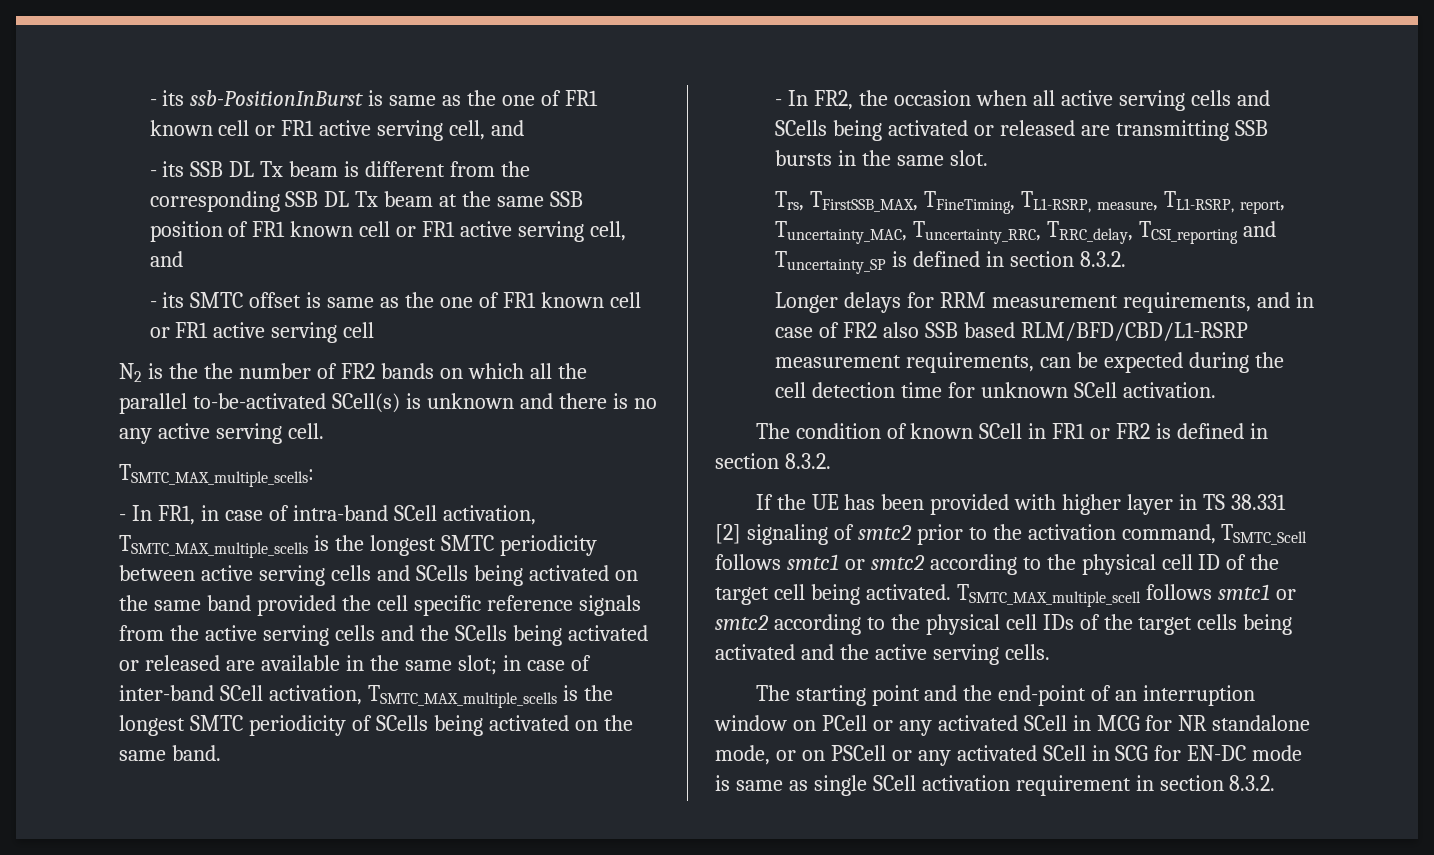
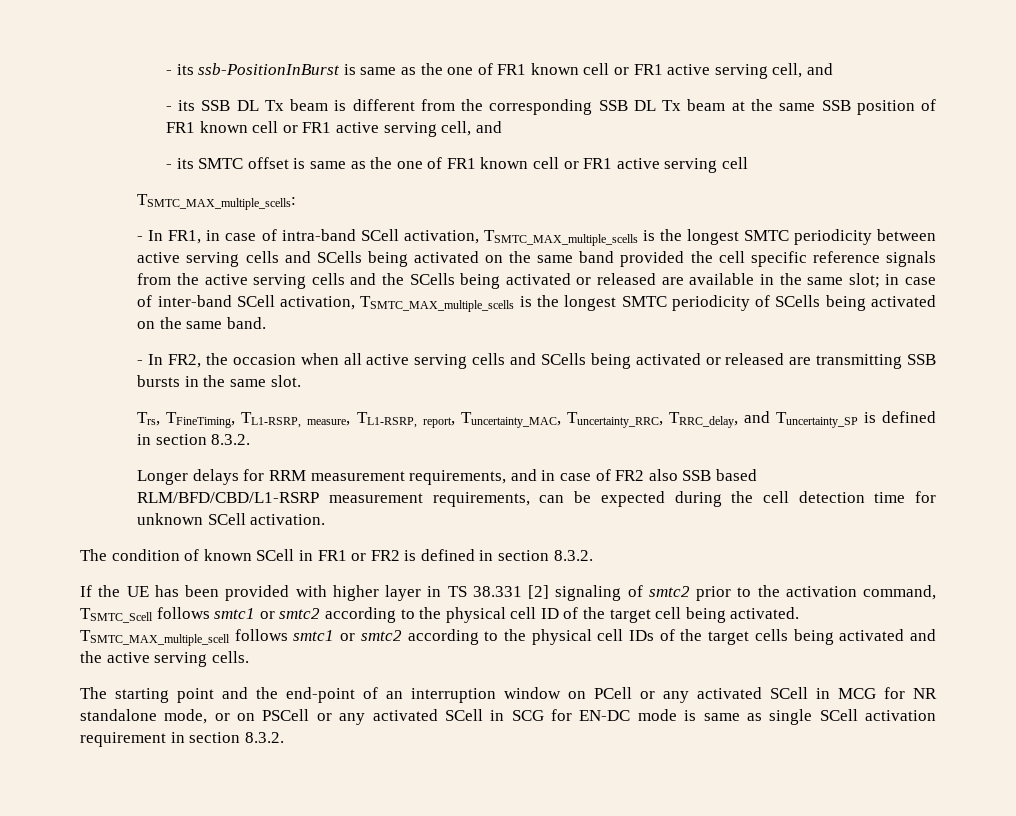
- N2 is the the number of FR2 bands on which all the parallel to-be-activated SCell(s) is unknown and there is no any active serving cell.
- Trs, TFirstSSB_MAX, TFineTiming, TL1-RSRP, measure, TL1-RSRP, report, Tuncertainty_MAC, Tuncertainty_RRC, TRRC_delay, TCSI_reporting and Tuncertainty_SP is defined in section 8.3.2.
+ Trs, TFineTiming, TL1-RSRP, measure, TL1-RSRP, report, Tuncertainty_MAC, Tuncertainty_RRC, TRRC_delay, and Tuncertainty_SP is defined in section 8.3.2.

